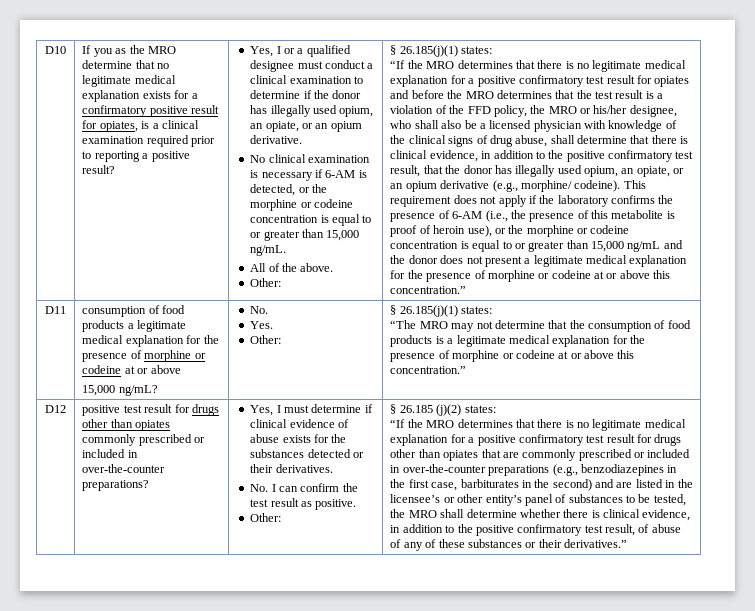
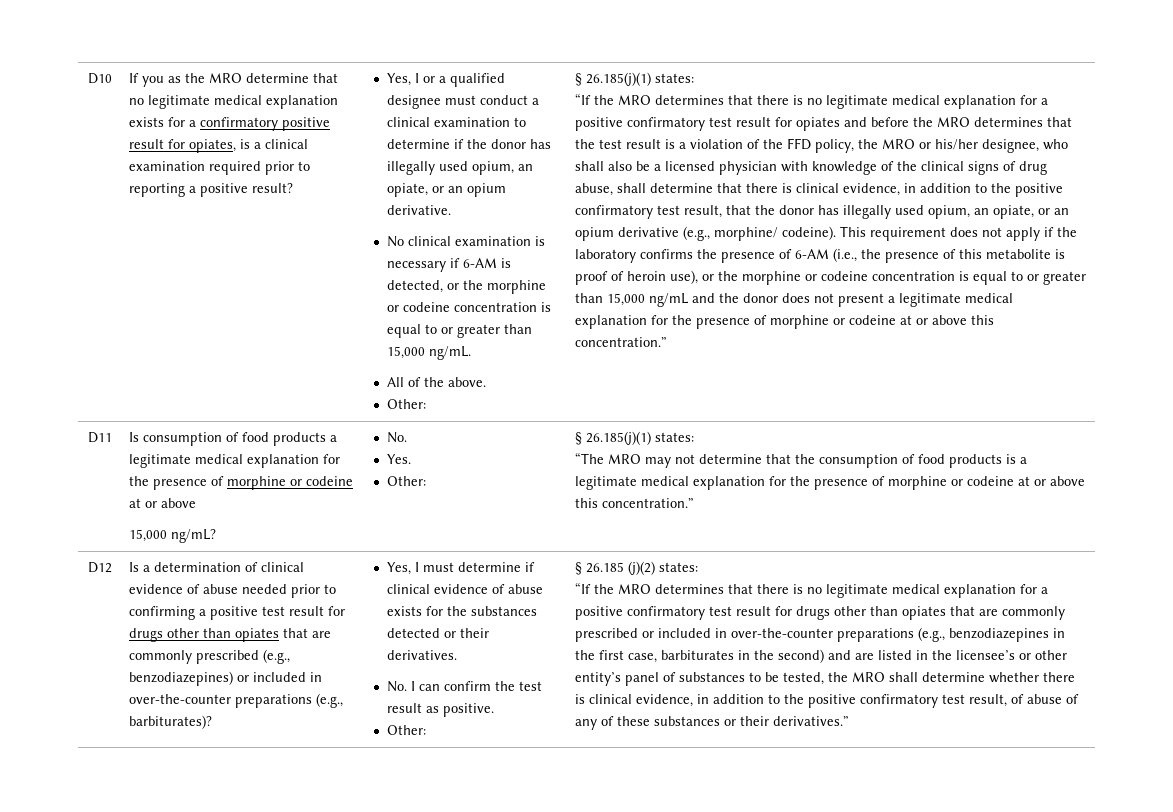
- consumption of food products a legitimate medical explanation for the presence of morphine or codeine at or above
+ Is consumption of food products a legitimate medical explanation for the presence of morphine or codeine at or above
- positive test result for drugs other than opiates commonly prescribed or included in over-the-counter preparations?
+ Is a determination of clinical evidence of abuse needed prior to confirming a positive test result for drugs other than opiates that are commonly prescribed (e.g., benzodiazepines) or included in over-the-counter preparations (e.g., barbiturates)?

